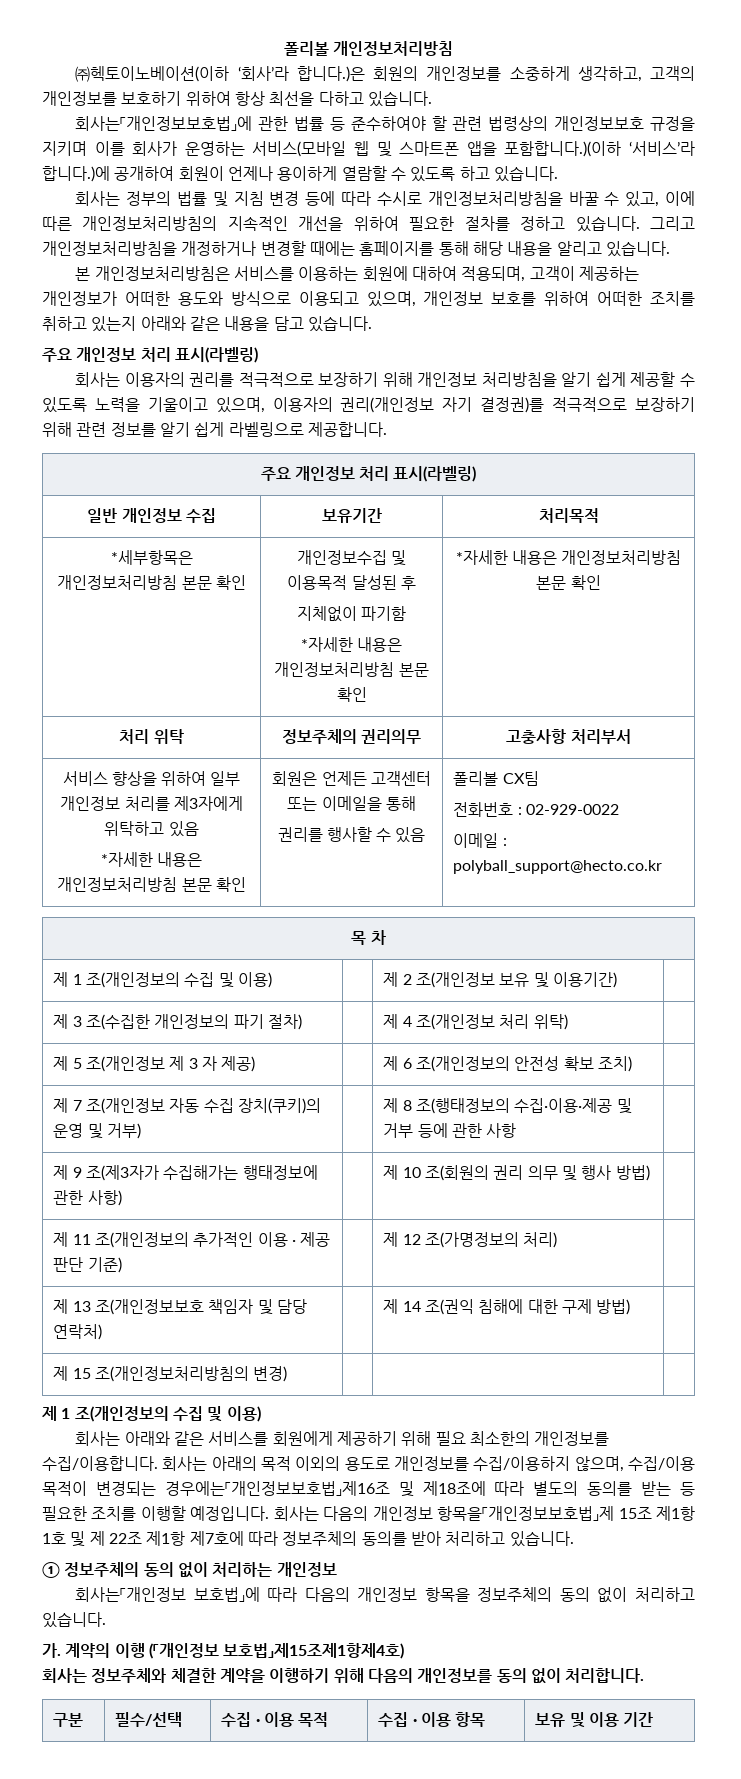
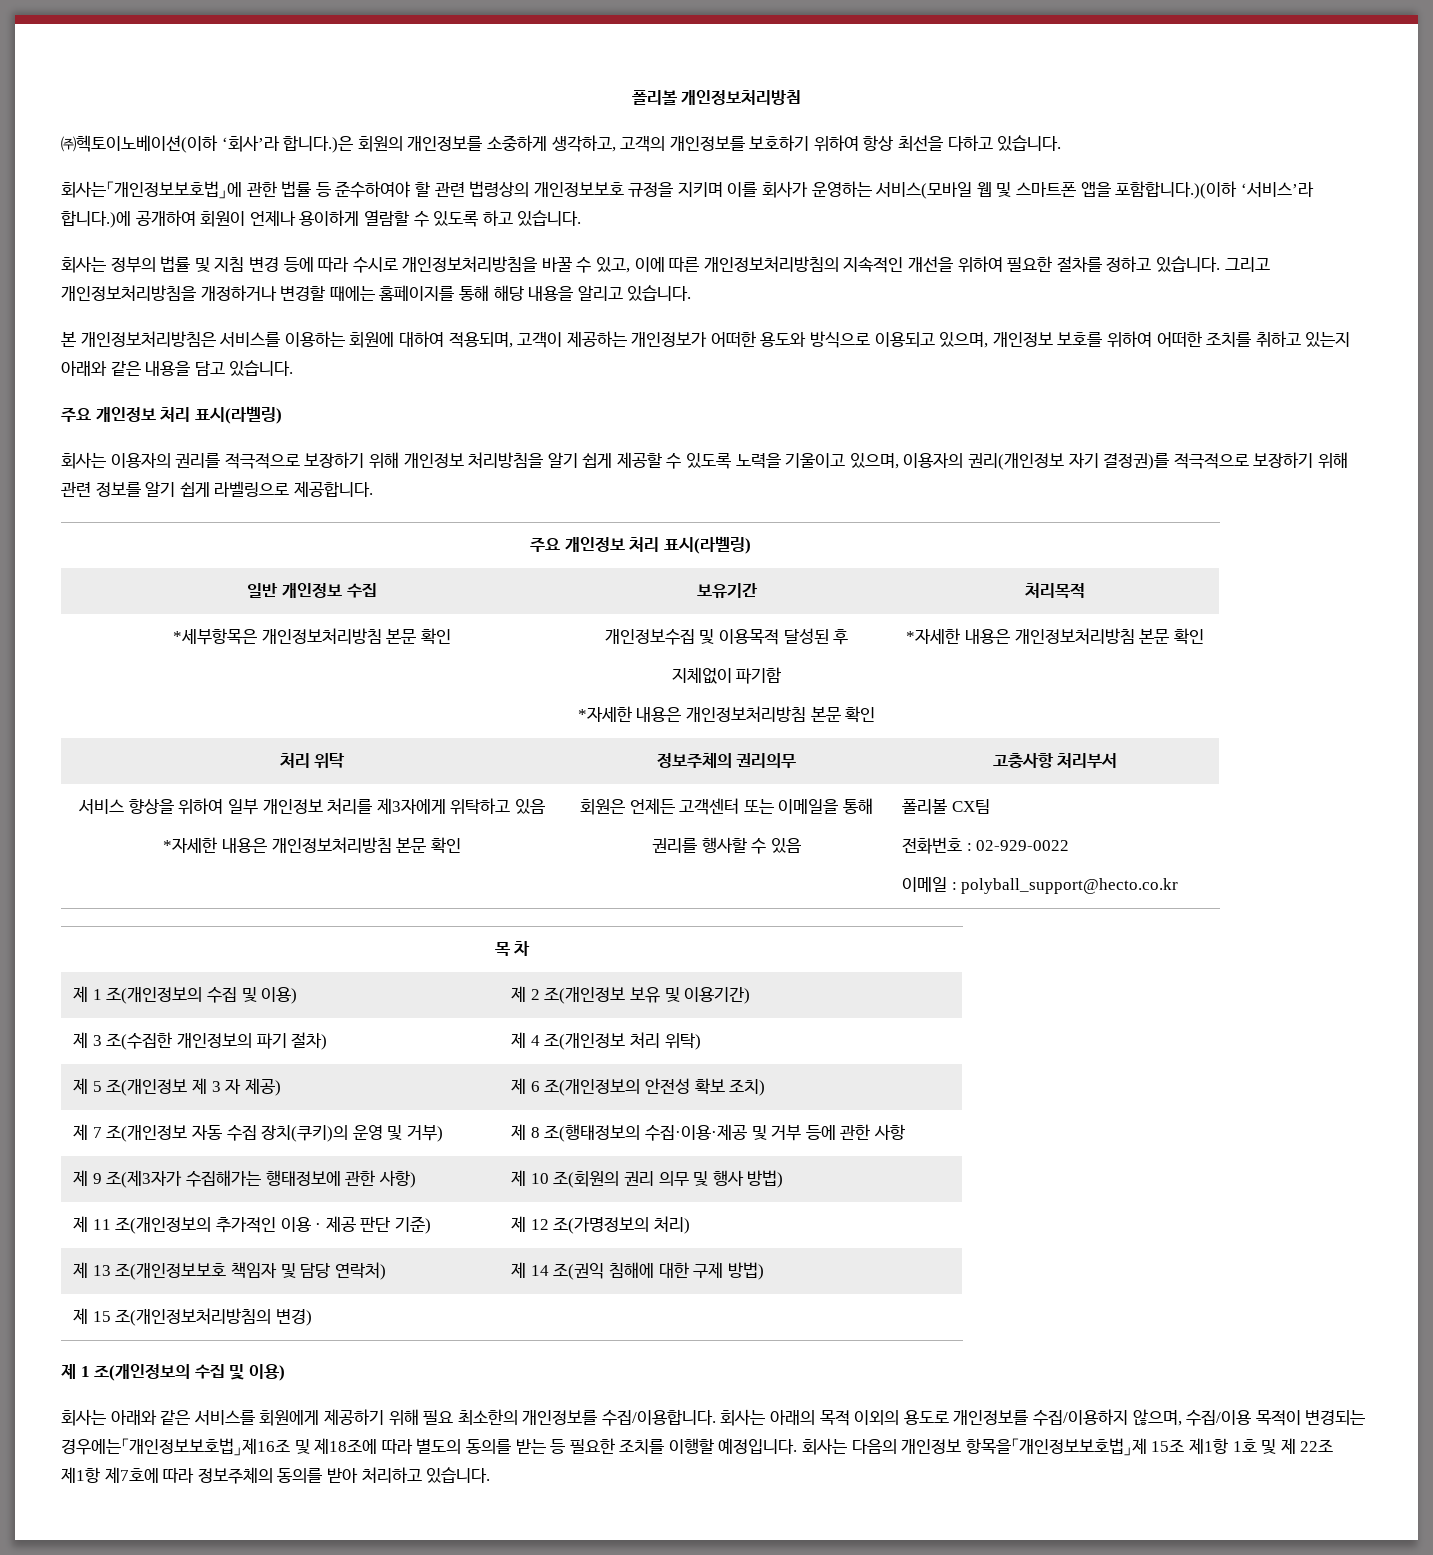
- ① 정보주체의 동의 없이 처리하는 개인정보
- 회사는「개인정보 보호법」에 따라 다음의 개인정보 항목을 정보주체의 동의 없이 처리하고 있습니다.
- 가. 계약의 이행 (「개인정보 보호법」제15조제1항제4호)
- 회사는 정보주체와 체결한 계약을 이행하기 위해 다음의 개인정보를 동의 없이 처리합니다.
- 구분 | 필수/선택 | 수집 · 이용 목적 | 수집 · 이용 항목 | 보유 및 이용 기간

